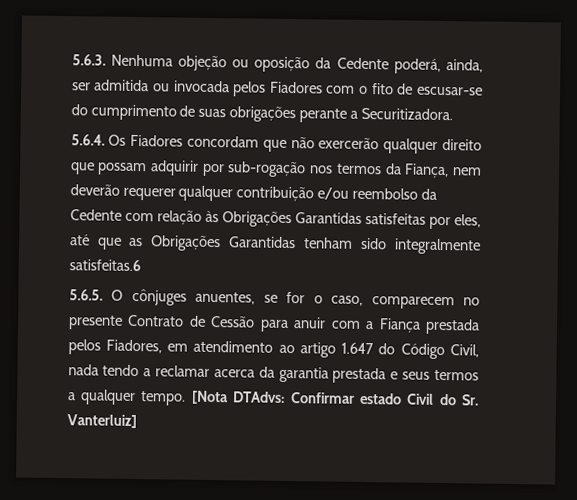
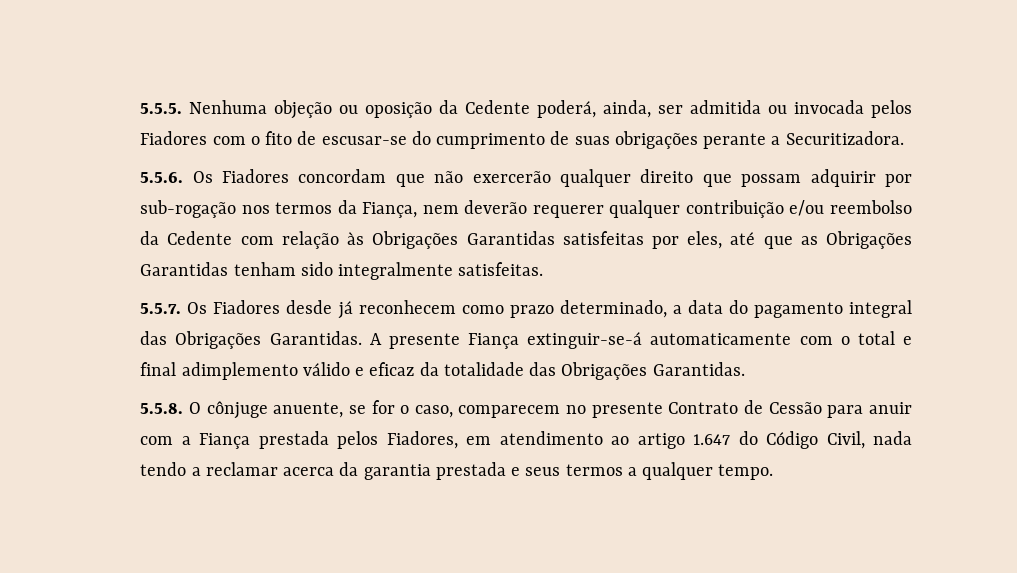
- 5.6.3. Nenhuma objeção ou oposição da Cedente poderá, ainda, ser admitida ou invocada pelos Fiadores com o fito de escusar-se do cumprimento de suas obrigações perante a Securitizadora.
+ 5.5.5. Nenhuma objeção ou oposição da Cedente poderá, ainda, ser admitida ou invocada pelos Fiadores com o fito de escusar-se do cumprimento de suas obrigações perante a Securitizadora.
- 5.6.4. Os Fiadores concordam que não exercerão qualquer direito que possam adquirir por sub-rogação nos termos da Fiança, nem deverão requerer qualquer contribuição e/ou reembolso da Cedente com relação às Obrigações Garantidas satisfeitas por eles, até que as Obrigações Garantidas tenham sido integralmente satisfeitas.6
- 5.6.5. O cônjuges anuentes, se for o caso, comparecem no presente Contrato de Cessão para anuir com a Fiança prestada pelos Fiadores, em atendimento ao artigo 1.647 do Código Civil, nada tendo a reclamar acerca da garantia prestada e seus termos a qualquer tempo. [Nota DTAdvs: Confirmar estado Civil do Sr. Vanterluiz]
+ 5.5.6. Os Fiadores concordam que não exercerão qualquer direito que possam adquirir por sub-rogação nos termos da Fiança, nem deverão requerer qualquer contribuição e/ou reembolso da Cedente com relação às Obrigações Garantidas satisfeitas por eles, até que as Obrigações Garantidas tenham sido integralmente satisfeitas.
+ 5.5.7. Os Fiadores desde já reconhecem como prazo determinado, a data do pagamento integral das Obrigações Garantidas. A presente Fiança extinguir-se-á automaticamente com o total e final adimplemento válido e eficaz da totalidade das Obrigações Garantidas.
+ 5.5.8. O cônjuge anuente, se for o caso, comparecem no presente Contrato de Cessão para anuir com a Fiança prestada pelos Fiadores, em atendimento ao artigo 1.647 do Código Civil, nada tendo a reclamar acerca da garantia prestada e seus termos a qualquer tempo.

